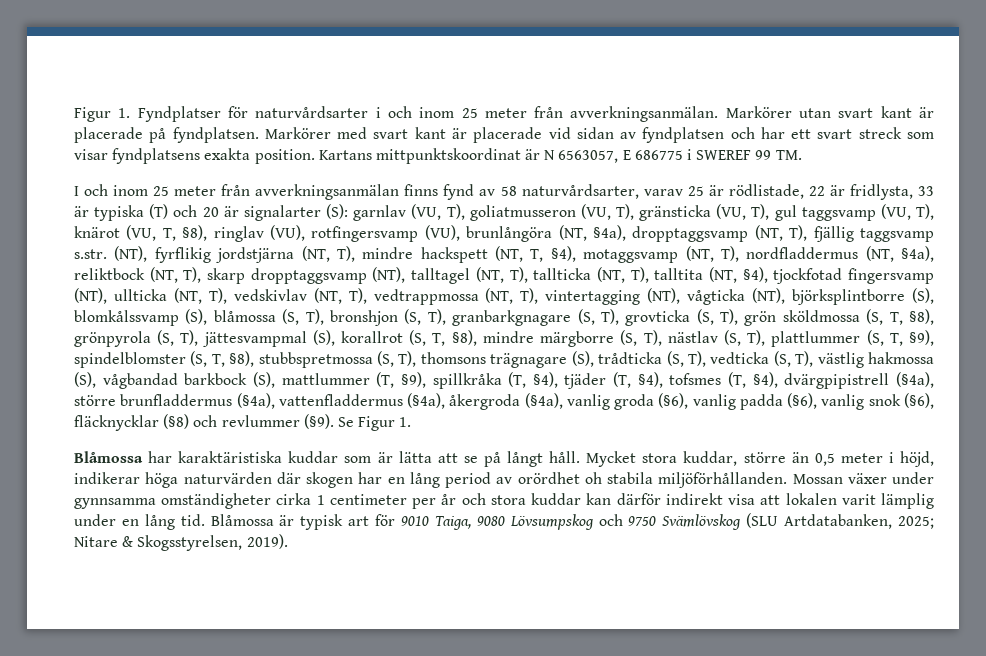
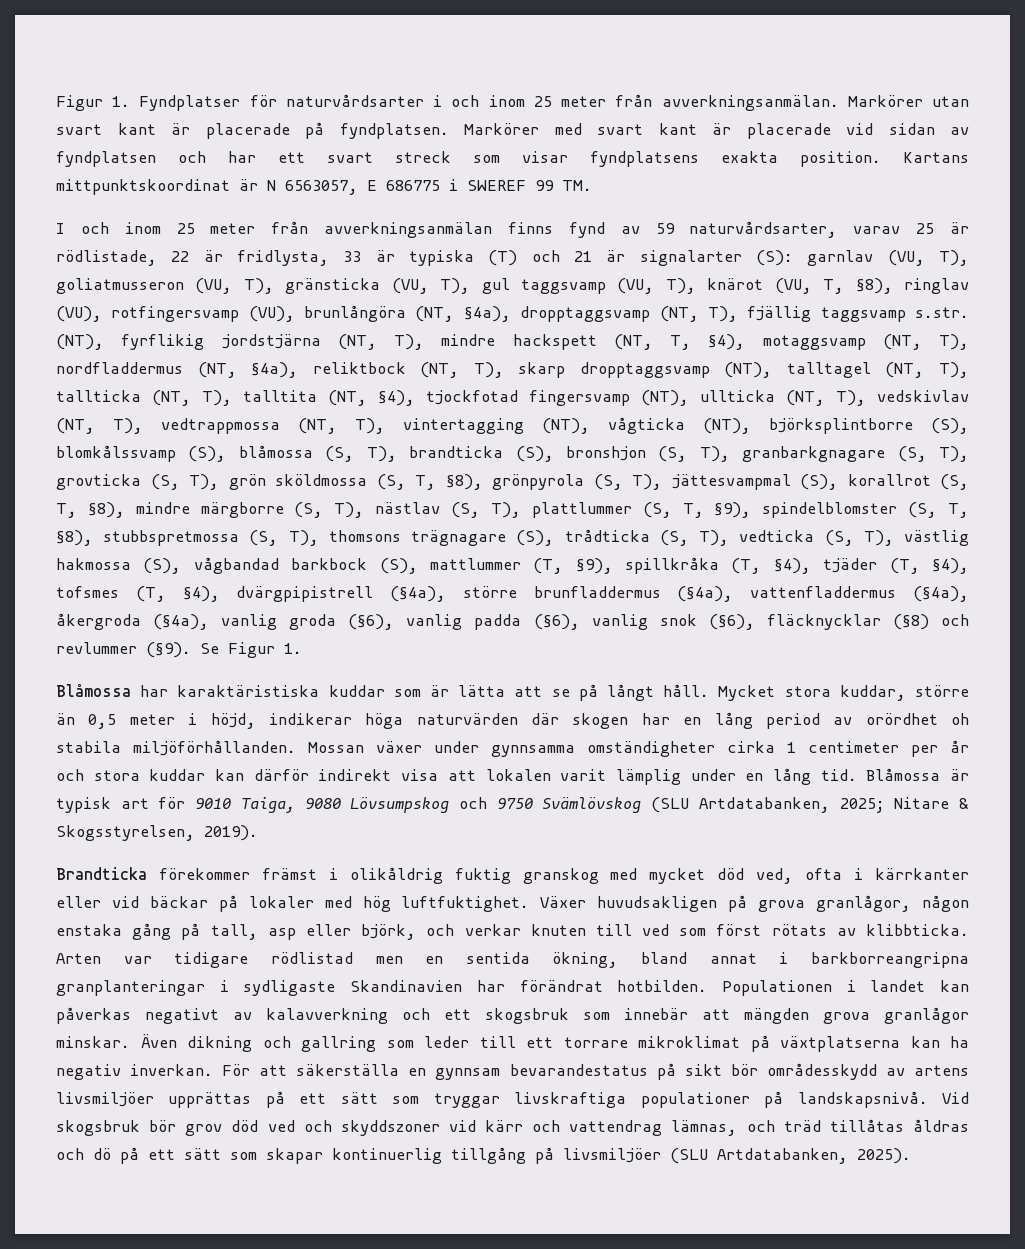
- I och inom 25 meter från avverkningsanmälan finns fynd av 58 naturvårdsarter, varav 25 är rödlistade, 22 är fridlysta, 33 är typiska (T) och 20 är signalarter (S):
+ I och inom 25 meter från avverkningsanmälan finns fynd av 59 naturvårdsarter, varav 25 är rödlistade, 22 är fridlysta, 33 är typiska (T) och 21 är signalarter (S):
- garnlav (VU, T), goliatmusseron (VU, T), gränsticka (VU, T), gul taggsvamp (VU, T), knärot (VU, T, §8), ringlav (VU), rotfingersvamp (VU), brunlångöra (NT, §4a), dropptaggsvamp (NT, T), fjällig taggsvamp s.str. (NT), fyrflikig jordstjärna (NT, T), mindre hackspett (NT, T, §4), motaggsvamp (NT, T), nordfladdermus (NT, §4a), reliktbock (NT, T), skarp dropptaggsvamp (NT), talltagel (NT, T), tallticka (NT, T), talltita (NT, §4), tjockfotad fingersvamp (NT), ullticka (NT, T), vedskivlav (NT, T), vedtrappmossa (NT, T), vintertagging (NT), vågticka (NT), björksplintborre (S), blomkålssvamp (S), blåmossa (S, T), bronshjon (S, T), granbarkgnagare (S, T), grovticka (S, T), grön sköldmossa (S, T, §8), grönpyrola (S, T), jättesvampmal (S), korallrot (S, T, §8), mindre märgborre (S, T), nästlav (S, T), plattlummer (S, T, §9), spindelblomster (S, T, §8), stubbspretmossa (S, T), thomsons trägnagare (S), trådticka (S, T), vedticka (S, T), västlig hakmossa (S), vågbandad barkbock (S), mattlummer (T, §9), spillkråka (T, §4), tjäder (T, §4), tofsmes (T, §4), dvärgpipistrell (§4a), större brunfladdermus (§4a), vattenfladdermus (§4a), åkergroda (§4a), vanlig groda (§6), vanlig padda (§6), vanlig snok (§6), fläcknycklar (§8) och revlummer (§9).
+ garnlav (VU, T), goliatmusseron (VU, T), gränsticka (VU, T), gul taggsvamp (VU, T), knärot (VU, T, §8), ringlav (VU), rotfingersvamp (VU), brunlångöra (NT, §4a), dropptaggsvamp (NT, T), fjällig taggsvamp s.str. (NT), fyrflikig jordstjärna (NT, T), mindre hackspett (NT, T, §4), motaggsvamp (NT, T), nordfladdermus (NT, §4a), reliktbock (NT, T), skarp dropptaggsvamp (NT), talltagel (NT, T), tallticka (NT, T), talltita (NT, §4), tjockfotad fingersvamp (NT), ullticka (NT, T), vedskivlav (NT, T), vedtrappmossa (NT, T), vintertagging (NT), vågticka (NT), björksplintborre (S), blomkålssvamp (S), blåmossa (S, T), brandticka (S), bronshjon (S, T), granbarkgnagare (S, T), grovticka (S, T), grön sköldmossa (S, T, §8), grönpyrola (S, T), jättesvampmal (S), korallrot (S, T, §8), mindre märgborre (S, T), nästlav (S, T), plattlummer (S, T, §9), spindelblomster (S, T, §8), stubbspretmossa (S, T), thomsons trägnagare (S), trådticka (S, T), vedticka (S, T), västlig hakmossa (S), vågbandad barkbock (S), mattlummer (T, §9), spillkråka (T, §4), tjäder (T, §4), tofsmes (T, §4), dvärgpipistrell (§4a), större brunfladdermus (§4a), vattenfladdermus (§4a), åkergroda (§4a), vanlig groda (§6), vanlig padda (§6), vanlig snok (§6), fläcknycklar (§8) och revlummer (§9).
+ Brandticka förekommer främst i olikåldrig fuktig granskog med mycket död ved, ofta i kärrkanter eller vid bäckar på lokaler med hög luftfuktighet. Växer huvudsakligen på grova granlågor, någon enstaka gång på tall, asp eller björk, och verkar knuten till ved som först rötats av klibbticka. Arten var tidigare rödlistad men en sentida ökning, bland annat i barkborreangripna granplanteringar i sydligaste Skandinavien har förändrat hotbilden. Populationen i landet kan påverkas negativt av kalavverkning och ett skogsbruk som innebär att mängden grova granlågor minskar. Även dikning och gallring som leder till ett torrare mikroklimat på växtplatserna kan ha negativ inverkan. För att säkerställa en gynnsam bevarandestatus på sikt bör områdesskydd av artens livsmiljöer upprättas på ett sätt som tryggar livskraftiga populationer på landskapsnivå. Vid skogsbruk bör grov död ved och skyddszoner vid kärr och vattendrag lämnas, och träd tillåtas åldras och dö på ett sätt som skapar kontinuerlig tillgång på livsmiljöer (SLU Artdatabanken, 2025).

